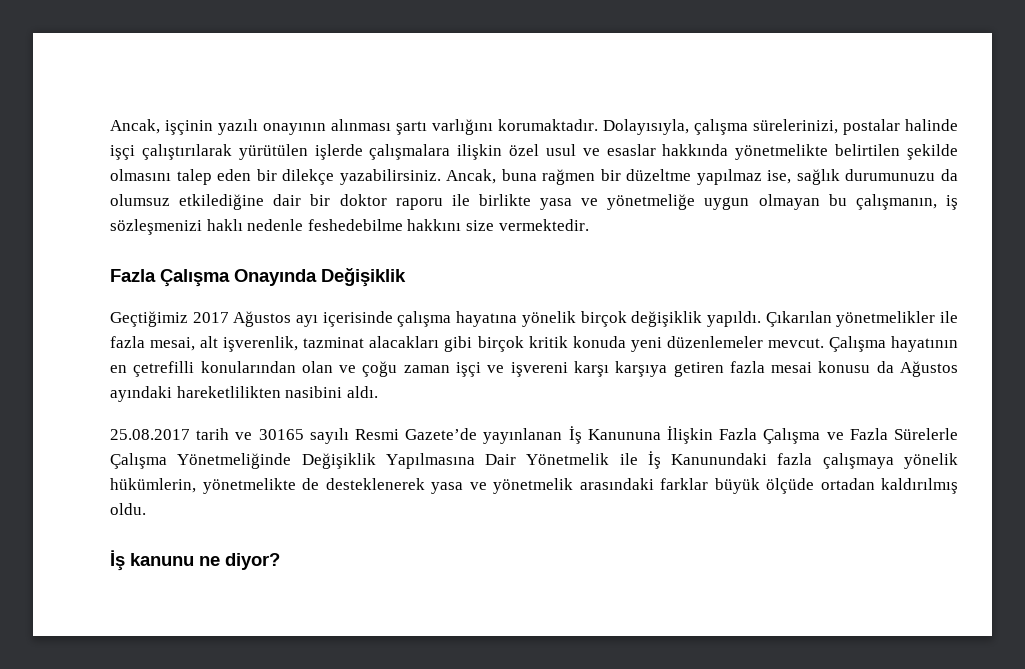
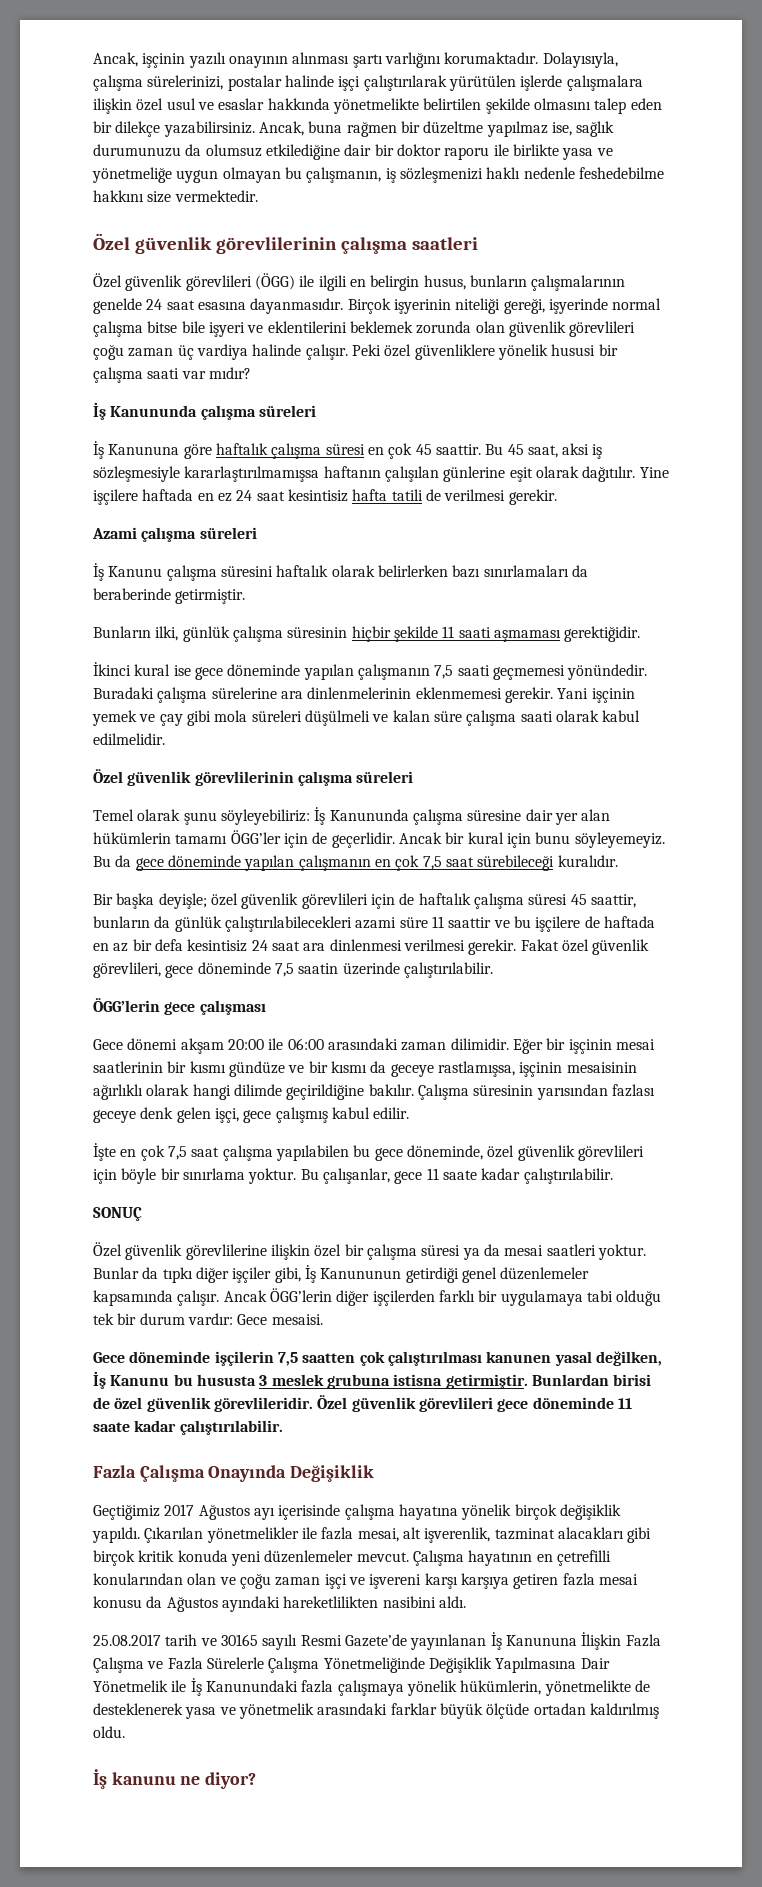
+ Özel güvenlik görevlilerinin çalışma saatleri
+ Özel güvenlik görevlileri (ÖGG) ile ilgili en belirgin husus, bunların çalışmalarının genelde 24 saat esasına dayanmasıdır. Birçok işyerinin niteliği gereği, işyerinde normal çalışma bitse bile işyeri ve eklentilerini beklemek zorunda olan güvenlik görevlileri çoğu zaman üç vardiya halinde çalışır. Peki özel güvenliklere yönelik hususi bir çalışma saati var mıdır?
+ İş Kanununda çalışma süreleri
+ İş Kanununa göre haftalık çalışma süresi en çok 45 saattir. Bu 45 saat, aksi iş sözleşmesiyle kararlaştırılmamışsa haftanın çalışılan günlerine eşit olarak dağıtılır. Yine işçilere haftada en ez 24 saat kesintisiz hafta tatili de verilmesi gerekir.
+ Azami çalışma süreleri
+ İş Kanunu çalışma süresini haftalık olarak belirlerken bazı sınırlamaları da beraberinde getirmiştir.
+ Bunların ilki, günlük çalışma süresinin hiçbir şekilde 11 saati aşmaması gerektiğidir.
+ İkinci kural ise gece döneminde yapılan çalışmanın 7,5 saati geçmemesi yönündedir. Buradaki çalışma sürelerine ara dinlenmelerinin eklenmemesi gerekir. Yani işçinin yemek ve çay gibi mola süreleri düşülmeli ve kalan süre çalışma saati olarak kabul edilmelidir.
+ Özel güvenlik görevlilerinin çalışma süreleri
+ Temel olarak şunu söyleyebiliriz: İş Kanununda çalışma süresine dair yer alan hükümlerin tamamı ÖGG’ler için de geçerlidir. Ancak bir kural için bunu söyleyemeyiz. Bu da gece döneminde yapılan çalışmanın en çok 7,5 saat sürebileceği kuralıdır.
+ Bir başka deyişle; özel güvenlik görevlileri için de haftalık çalışma süresi 45 saattir, bunların da günlük çalıştırılabilecekleri azami süre 11 saattir ve bu işçilere de haftada en az bir defa kesintisiz 24 saat ara dinlenmesi verilmesi gerekir. Fakat özel güvenlik görevlileri, gece döneminde 7,5 saatin üzerinde çalıştırılabilir.
+ ÖGG’lerin gece çalışması
+ Gece dönemi akşam 20:00 ile 06:00 arasındaki zaman dilimidir. Eğer bir işçinin mesai saatlerinin bir kısmı gündüze ve bir kısmı da geceye rastlamışsa, işçinin mesaisinin ağırlıklı olarak hangi dilimde geçirildiğine bakılır. Çalışma süresinin yarısından fazlası geceye denk gelen işçi, gece çalışmış kabul edilir.
+ İşte en çok 7,5 saat çalışma yapılabilen bu gece döneminde, özel güvenlik görevlileri için böyle bir sınırlama yoktur. Bu çalışanlar, gece 11 saate kadar çalıştırılabilir.
+ SONUÇ
+ Özel güvenlik görevlilerine ilişkin özel bir çalışma süresi ya da mesai saatleri yoktur. Bunlar da tıpkı diğer işçiler gibi, İş Kanununun getirdiği genel düzenlemeler kapsamında çalışır. Ancak ÖGG’lerin diğer işçilerden farklı bir uygulamaya tabi olduğu tek bir durum vardır: Gece mesaisi.
+ Gece döneminde işçilerin 7,5 saatten çok çalıştırılması kanunen yasal değilken, İş Kanunu bu hususta 3 meslek grubuna istisna getirmiştir. Bunlardan birisi de özel güvenlik görevlileridir. Özel güvenlik görevlileri gece döneminde 11 saate kadar çalıştırılabilir.

